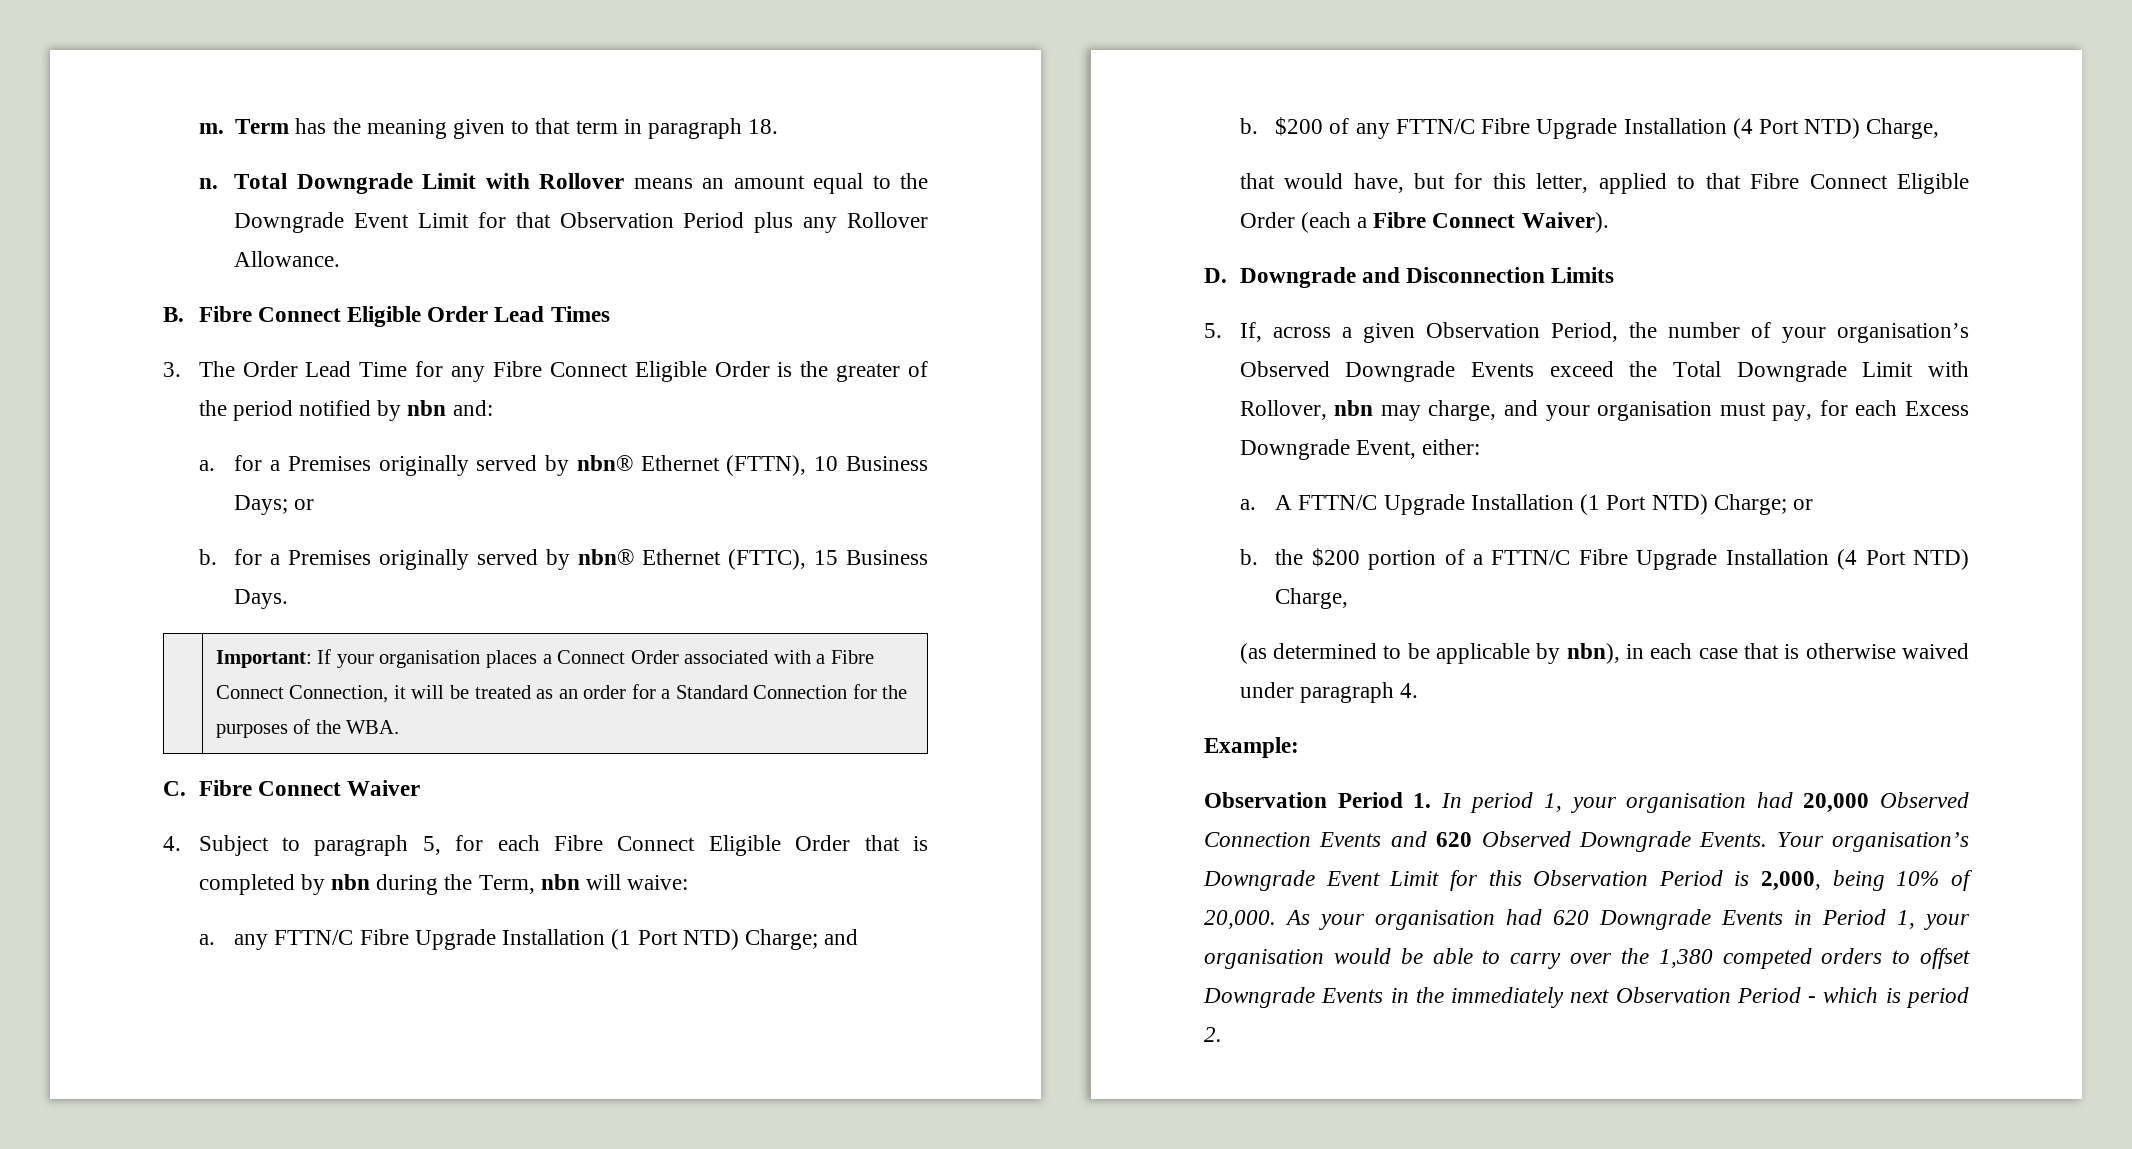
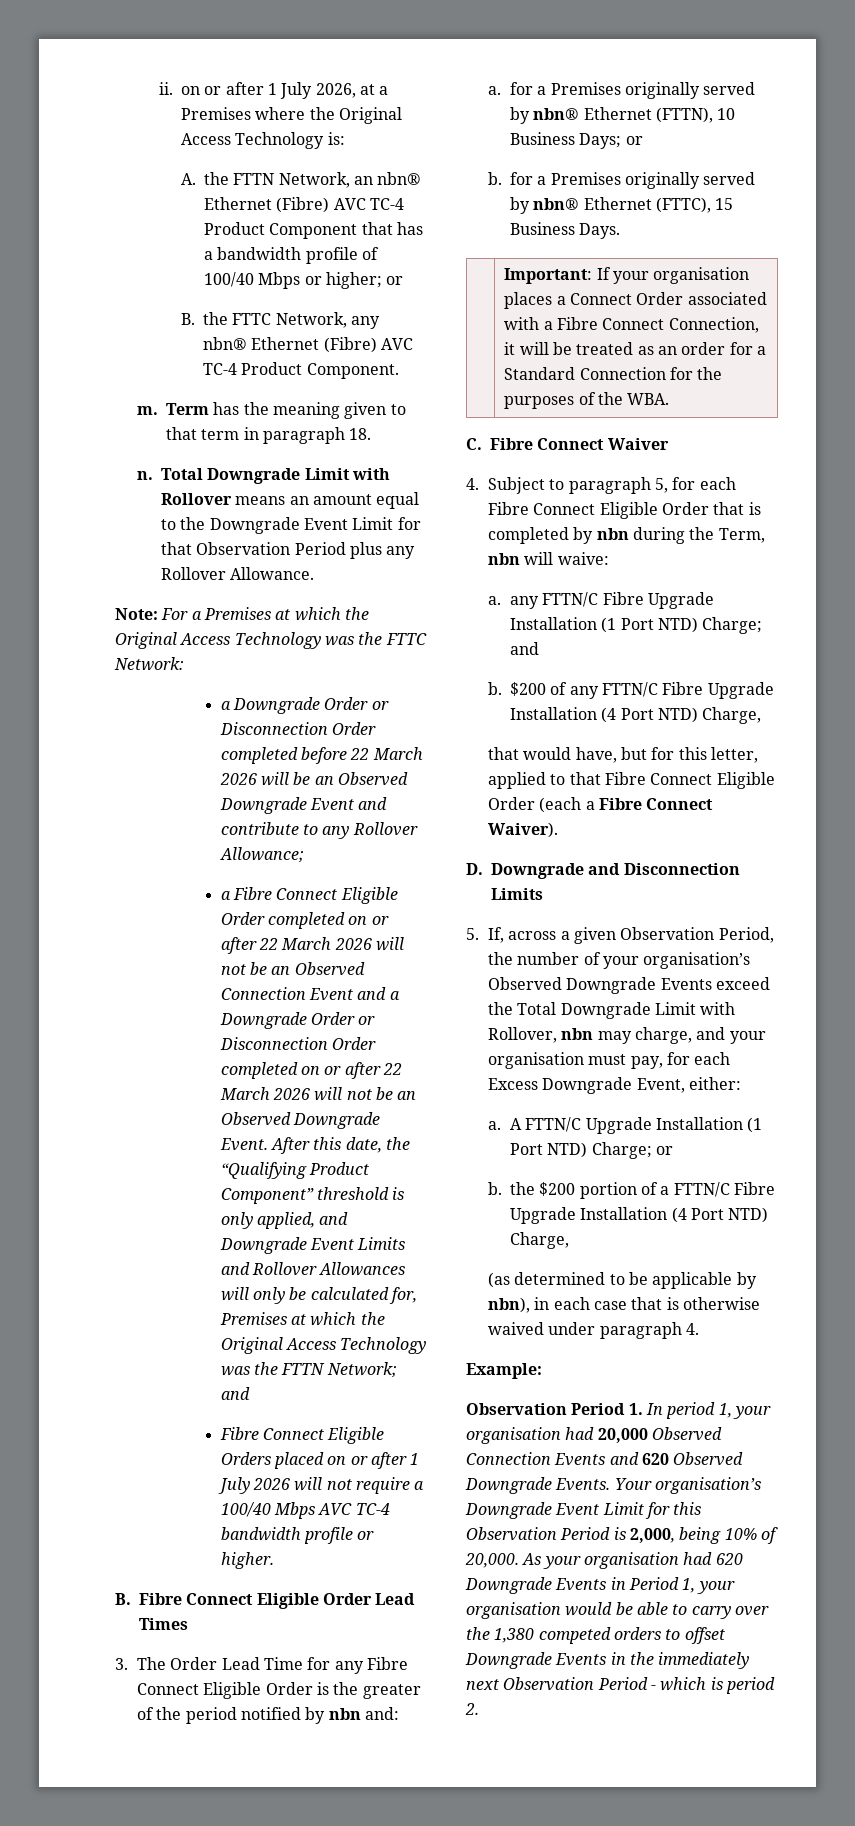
+ ii. on or after 1 July 2026, at a Premises where the Original Access Technology is:
+ A. the FTTN Network, an nbn® Ethernet (Fibre) AVC TC-4 Product Component that has a bandwidth profile of 100/40 Mbps or higher; or
+ B. the FTTC Network, any nbn® Ethernet (Fibre) AVC TC-4 Product Component.
+ Note: For a Premises at which the Original Access Technology was the FTTC Network:
+ a Downgrade Order or Disconnection Order completed before 22 March 2026 will be an Observed Downgrade Event and contribute to any Rollover Allowance;
+ a Fibre Connect Eligible Order completed on or after 22 March 2026 will not be an Observed Connection Event and a Downgrade Order or Disconnection Order completed on or after 22 March 2026 will not be an Observed Downgrade Event. After this date, the “Qualifying Product Component” threshold is only applied, and Downgrade Event Limits and Rollover Allowances will only be calculated for, Premises at which the Original Access Technology was the FTTN Network; and
+ Fibre Connect Eligible Orders placed on or after 1 July 2026 will not require a 100/40 Mbps AVC TC-4 bandwidth profile or higher.

